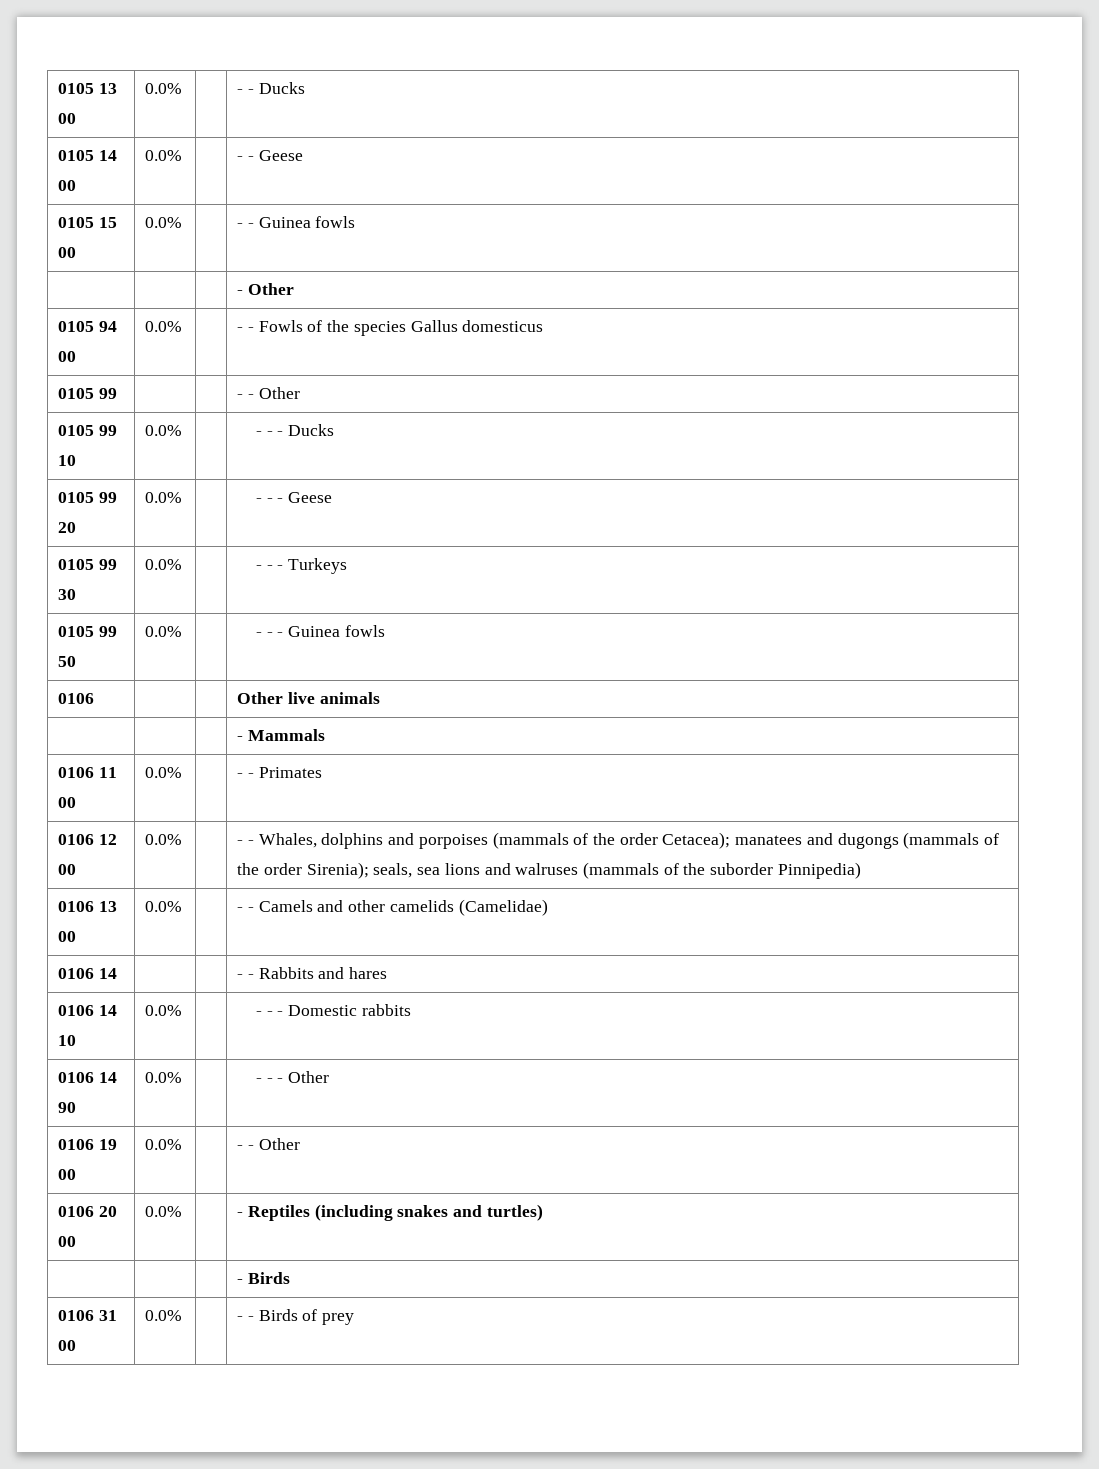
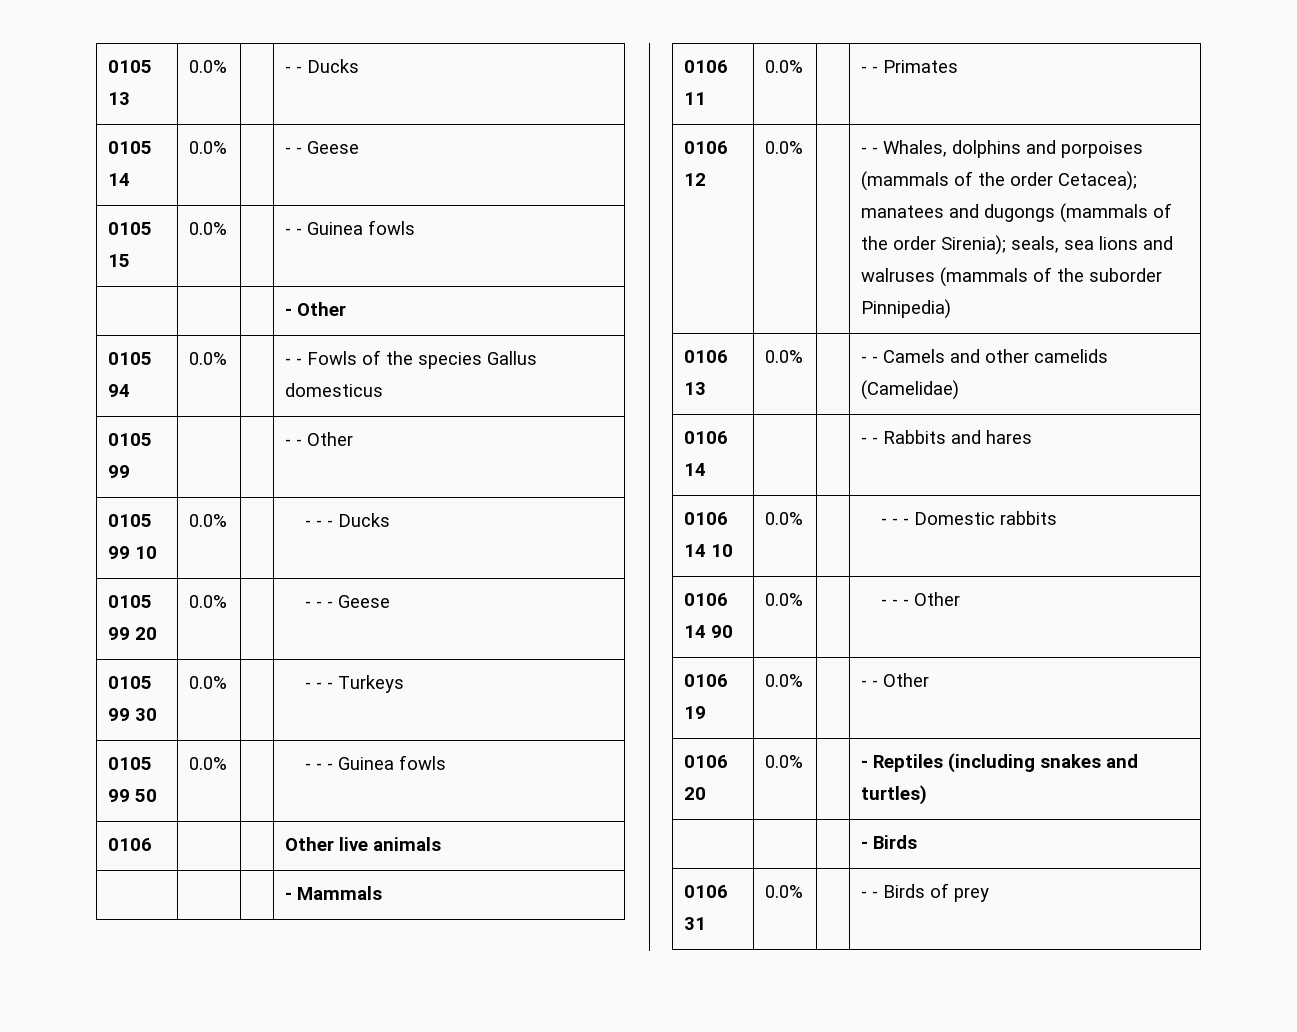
- 0105 13 00 | 0.0% | | - - Ducks
+ 0105 13 | 0.0% | | - - Ducks
- 0105 14 00 | 0.0% | | - - Geese
+ 0105 14 | 0.0% | | - - Geese
- 0105 15 00 | 0.0% | | - - Guinea fowls
+ 0105 15 | 0.0% | | - - Guinea fowls
- 0105 94 00 | 0.0% | | - - Fowls of the species Gallus domesticus
+ 0105 94 | 0.0% | | - - Fowls of the species Gallus domesticus
- 0106 11 00 | 0.0% | | - - Primates
+ 0106 11 | 0.0% | | - - Primates
- 0106 12 00 | 0.0% | | - - Whales, dolphins and porpoises (mammals of the order Cetacea); manatees and dugongs (mammals of the order Sirenia); seals, sea lions and walruses (mammals of the suborder Pinnipedia)
+ 0106 12 | 0.0% | | - - Whales, dolphins and porpoises (mammals of the order Cetacea); manatees and dugongs (mammals of the order Sirenia); seals, sea lions and walruses (mammals of the suborder Pinnipedia)
- 0106 13 00 | 0.0% | | - - Camels and other camelids (Camelidae)
+ 0106 13 | 0.0% | | - - Camels and other camelids (Camelidae)
- 0106 19 00 | 0.0% | | - - Other
+ 0106 19 | 0.0% | | - - Other
- 0106 20 00 | 0.0% | | - Reptiles (including snakes and turtles)
+ 0106 20 | 0.0% | | - Reptiles (including snakes and turtles)
- 0106 31 00 | 0.0% | | - - Birds of prey
+ 0106 31 | 0.0% | | - - Birds of prey

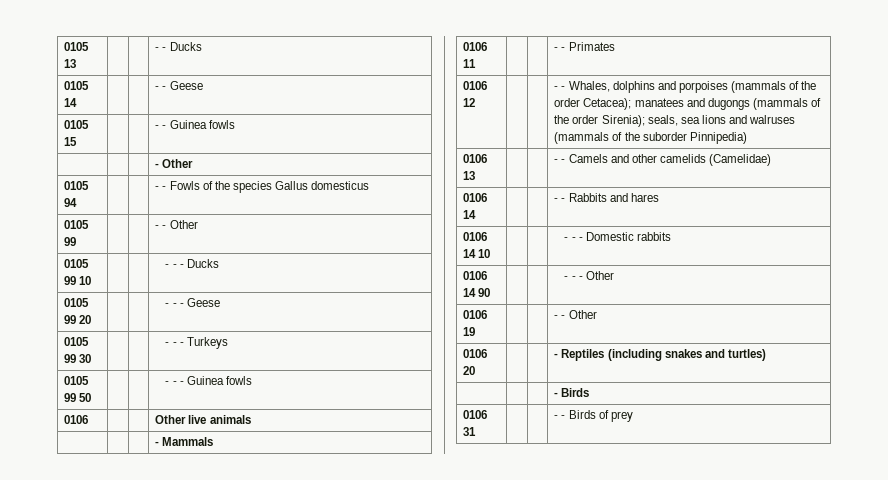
- 0105 13 | 0.0% | | - - Ducks
+ 0105 13 | | | - - Ducks
- 0105 14 | 0.0% | | - - Geese
+ 0105 14 | | | - - Geese
- 0105 15 | 0.0% | | - - Guinea fowls
+ 0105 15 | | | - - Guinea fowls
- 0105 94 | 0.0% | | - - Fowls of the species Gallus domesticus
+ 0105 94 | | | - - Fowls of the species Gallus domesticus
- 0105 99 10 | 0.0% | | - - - Ducks
+ 0105 99 10 | | | - - - Ducks
- 0105 99 20 | 0.0% | | - - - Geese
+ 0105 99 20 | | | - - - Geese
- 0105 99 30 | 0.0% | | - - - Turkeys
+ 0105 99 30 | | | - - - Turkeys
- 0105 99 50 | 0.0% | | - - - Guinea fowls
+ 0105 99 50 | | | - - - Guinea fowls
- 0106 11 | 0.0% | | - - Primates
+ 0106 11 | | | - - Primates
- 0106 12 | 0.0% | | - - Whales, dolphins and porpoises (mammals of the order Cetacea); manatees and dugongs (mammals of the order Sirenia); seals, sea lions and walruses (mammals of the suborder Pinnipedia)
+ 0106 12 | | | - - Whales, dolphins and porpoises (mammals of the order Cetacea); manatees and dugongs (mammals of the order Sirenia); seals, sea lions and walruses (mammals of the suborder Pinnipedia)
- 0106 13 | 0.0% | | - - Camels and other camelids (Camelidae)
+ 0106 13 | | | - - Camels and other camelids (Camelidae)
- 0106 14 10 | 0.0% | | - - - Domestic rabbits
+ 0106 14 10 | | | - - - Domestic rabbits
- 0106 14 90 | 0.0% | | - - - Other
+ 0106 14 90 | | | - - - Other
- 0106 19 | 0.0% | | - - Other
+ 0106 19 | | | - - Other
- 0106 20 | 0.0% | | - Reptiles (including snakes and turtles)
+ 0106 20 | | | - Reptiles (including snakes and turtles)
- 0106 31 | 0.0% | | - - Birds of prey
+ 0106 31 | | | - - Birds of prey

